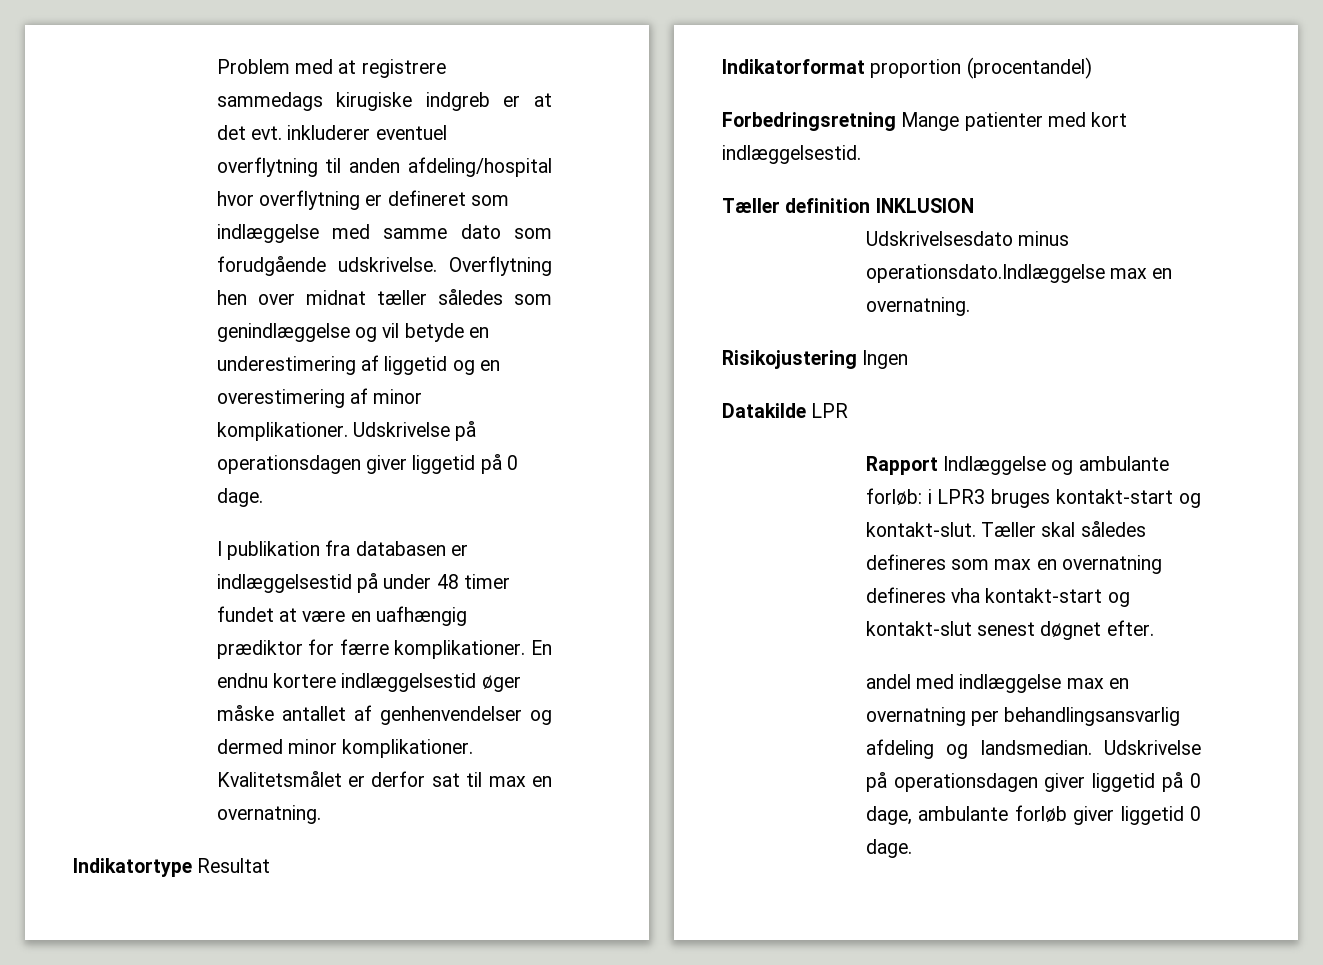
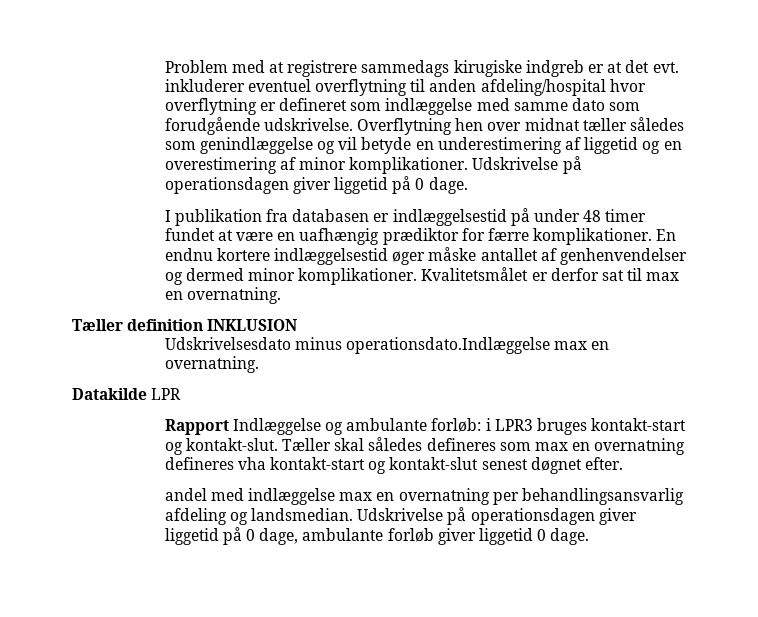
- Indikatortype Resultat
- Indikatorformat proportion (procentandel)
- Forbedringsretning Mange patienter med kort indlæggelsestid.
- Risikojustering Ingen

